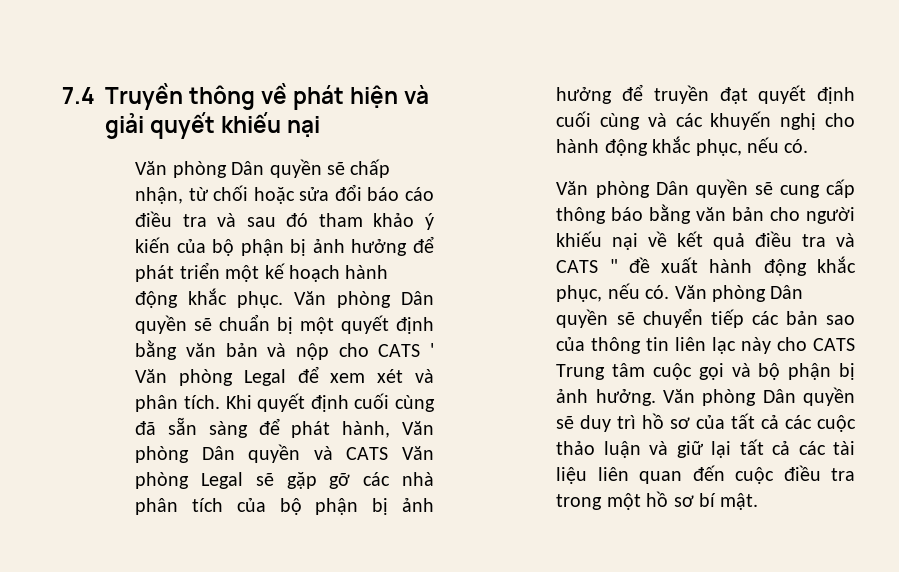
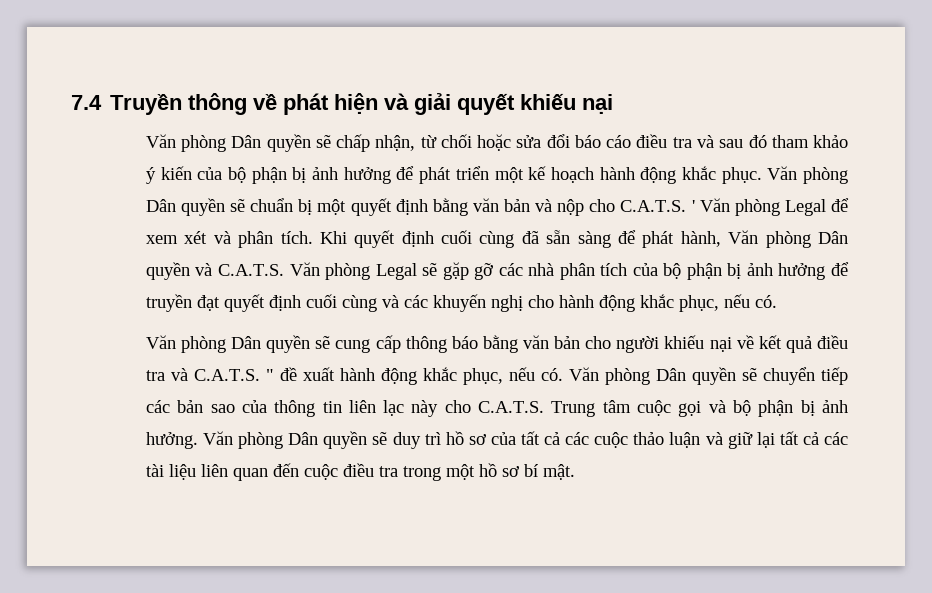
- Văn phòng Dân quyền sẽ chuẩn bị một quyết định bằng văn bản và nộp cho CATS ' Văn phòng Legal để xem xét và phân tích.
+ Văn phòng Dân quyền sẽ chuẩn bị một quyết định bằng văn bản và nộp cho C.A.T.S. ' Văn phòng Legal để xem xét và phân tích.
- Khi quyết định cuối cùng đã sẵn sàng để phát hành, Văn phòng Dân quyền và CATS Văn phòng Legal sẽ gặp gỡ các nhà phân tích của bộ phận bị ảnh hưởng để truyền đạt quyết định cuối cùng và các khuyến nghị cho hành động khắc phục, nếu có.
+ Khi quyết định cuối cùng đã sẵn sàng để phát hành, Văn phòng Dân quyền và C.A.T.S. Văn phòng Legal sẽ gặp gỡ các nhà phân tích của bộ phận bị ảnh hưởng để truyền đạt quyết định cuối cùng và các khuyến nghị cho hành động khắc phục, nếu có.
- Văn phòng Dân quyền sẽ cung cấp thông báo bằng văn bản cho người khiếu nại về kết quả điều tra và CATS " đề xuất hành động khắc phục, nếu có.
+ Văn phòng Dân quyền sẽ cung cấp thông báo bằng văn bản cho người khiếu nại về kết quả điều tra và C.A.T.S. " đề xuất hành động khắc phục, nếu có.
- Văn phòng Dân quyền sẽ chuyển tiếp các bản sao của thông tin liên lạc này cho CATS Trung tâm cuộc gọi và bộ phận bị ảnh hưởng.
+ Văn phòng Dân quyền sẽ chuyển tiếp các bản sao của thông tin liên lạc này cho C.A.T.S. Trung tâm cuộc gọi và bộ phận bị ảnh hưởng.

